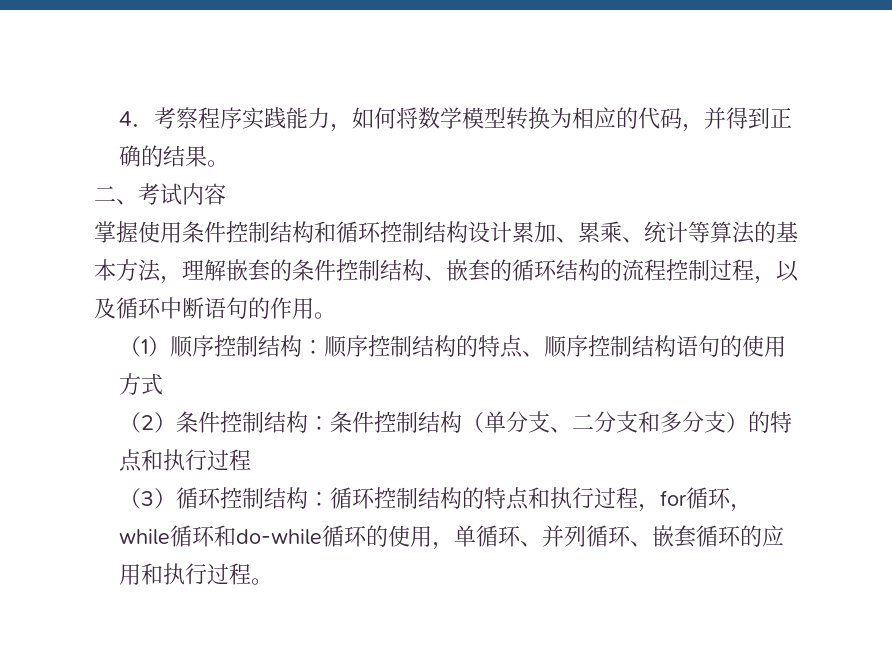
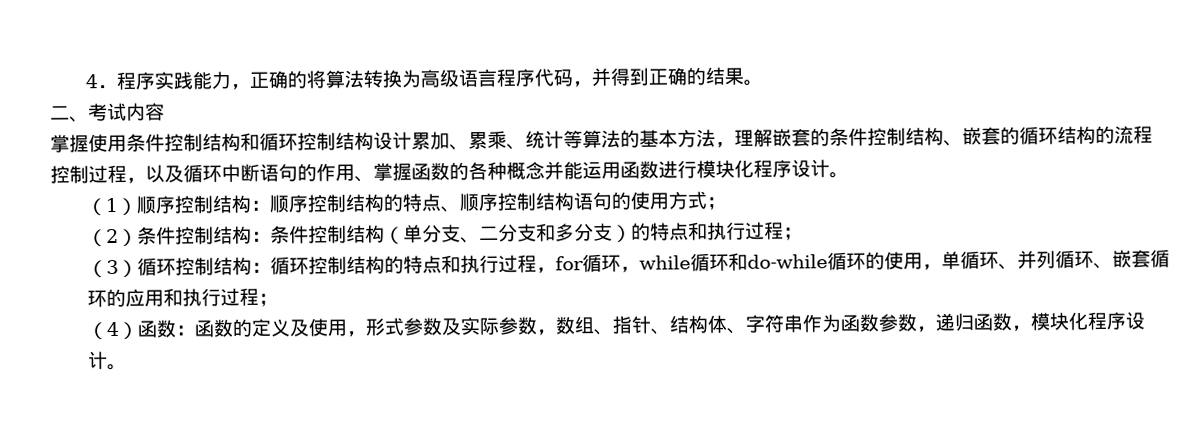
- 4．考察程序实践能力，如何将数学模型转换为相应的代码，并得到正确的结果。
+ 4．程序实践能力，正确的将算法转换为高级语言程序代码，并得到正确的结果。
- 掌握使用条件控制结构和循环控制结构设计累加、累乘、统计等算法的基本方法，理解嵌套的条件控制结构、嵌套的循环结构的流程控制过程，以及循环中断语句的作用。
+ 掌握使用条件控制结构和循环控制结构设计累加、累乘、统计等算法的基本方法，理解嵌套的条件控制结构、嵌套的循环结构的流程控制过程，以及循环中断语句的作用、掌握函数的各种概念并能运用函数进行模块化程序设计。
- （1）顺序控制结构：顺序控制结构的特点、顺序控制结构语句的使用方式
+ （1）顺序控制结构：顺序控制结构的特点、顺序控制结构语句的使用方式；
- （2）条件控制结构：条件控制结构（单分支、二分支和多分支）的特点和执行过程
+ （2）条件控制结构：条件控制结构（单分支、二分支和多分支）的特点和执行过程；
- （3）循环控制结构：循环控制结构的特点和执行过程，for循环，while循环和do-while循环的使用，单循环、并列循环、嵌套循环的应用和执行过程。
+ （3）循环控制结构：循环控制结构的特点和执行过程，for循环，while循环和do-while循环的使用，单循环、并列循环、嵌套循环的应用和执行过程；
+ （4）函数：函数的定义及使用，形式参数及实际参数，数组、指针、结构体、字符串作为函数参数，递归函数，模块化程序设计。

